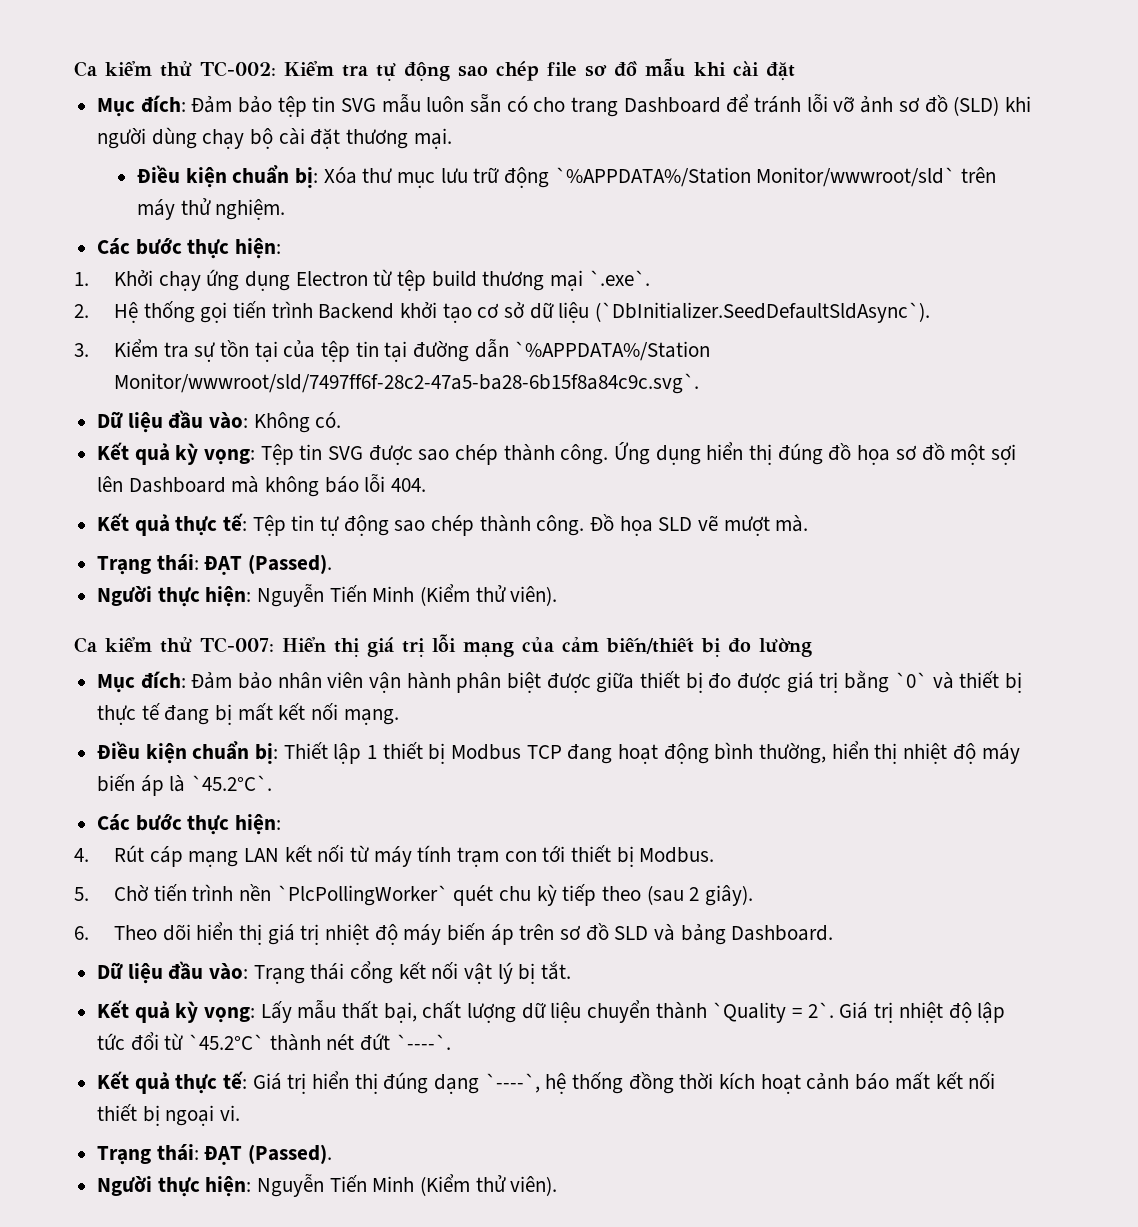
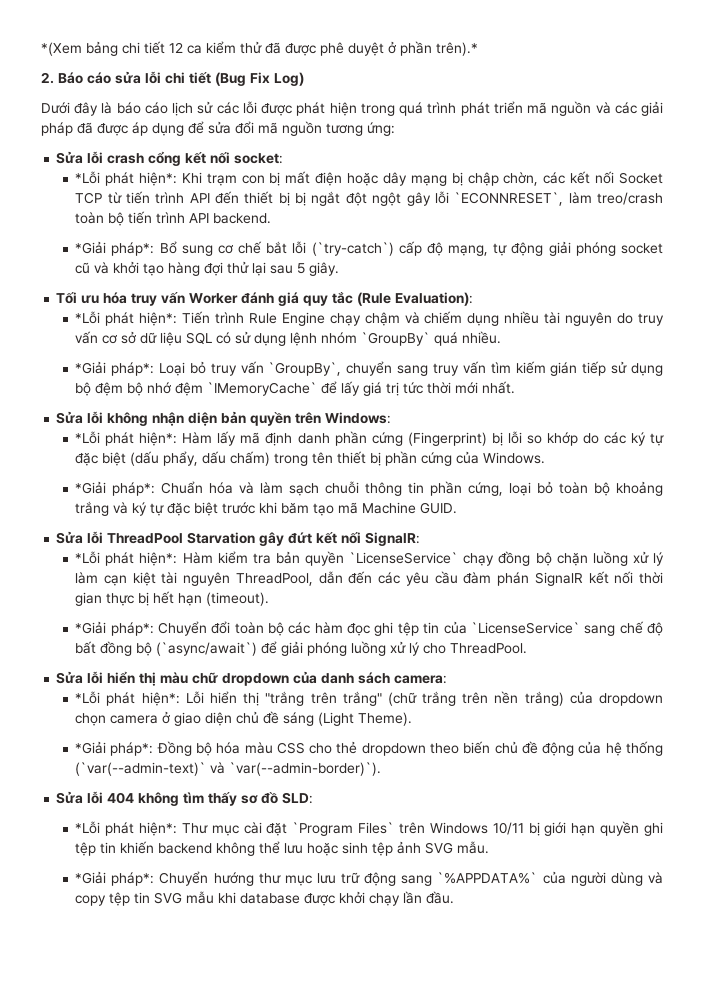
- Ca kiểm thử TC-002: Kiểm tra tự động sao chép file sơ đồ mẫu khi cài đặt
- Mục đích: Đảm bảo tệp tin SVG mẫu luôn sẵn có cho trang Dashboard để tránh lỗi vỡ ảnh sơ đồ (SLD) khi người dùng chạy bộ cài đặt thương mại.
- Điều kiện chuẩn bị: Xóa thư mục lưu trữ động `%APPDATA%/Station Monitor/wwwroot/sld` trên máy thử nghiệm.
- Các bước thực hiện:
- 1. Khởi chạy ứng dụng Electron từ tệp build thương mại `.exe`.
- 2. Hệ thống gọi tiến trình Backend khởi tạo cơ sở dữ liệu (`DbInitializer.SeedDefaultSldAsync`).
- 3. Kiểm tra sự tồn tại của tệp tin tại đường dẫn `%APPDATA%/Station Monitor/wwwroot/sld/7497ff6f-28c2-47a5-ba28-6b15f8a84c9c.svg`.
- Dữ liệu đầu vào: Không có.
- Kết quả kỳ vọng: Tệp tin SVG được sao chép thành công. Ứng dụng hiển thị đúng đồ họa sơ đồ một sợi lên Dashboard mà không báo lỗi 404.
- Kết quả thực tế: Tệp tin tự động sao chép thành công. Đồ họa SLD vẽ mượt mà.
- Trạng thái: ĐẠT (Passed).
- Người thực hiện: Nguyễn Tiến Minh (Kiểm thử viên).
- Ca kiểm thử TC-007: Hiển thị giá trị lỗi mạng của cảm biến/thiết bị đo lường
- Mục đích: Đảm bảo nhân viên vận hành phân biệt được giữa thiết bị đo được giá trị bằng `0` và thiết bị thực tế đang bị mất kết nối mạng.
- Điều kiện chuẩn bị: Thiết lập 1 thiết bị Modbus TCP đang hoạt động bình thường, hiển thị nhiệt độ máy biến áp là `45.2°C`.
- Các bước thực hiện:
- 4. Rút cáp mạng LAN kết nối từ máy tính trạm con tới thiết bị Modbus.
- 5. Chờ tiến trình nền `PlcPollingWorker` quét chu kỳ tiếp theo (sau 2 giây).
- 6. Theo dõi hiển thị giá trị nhiệt độ máy biến áp trên sơ đồ SLD và bảng Dashboard.
- Dữ liệu đầu vào: Trạng thái cổng kết nối vật lý bị tắt.
- Kết quả kỳ vọng: Lấy mẫu thất bại, chất lượng dữ liệu chuyển thành `Quality = 2`. Giá trị nhiệt độ lập tức đổi từ `45.2°C` thành nét đứt `----`.
- Kết quả thực tế: Giá trị hiển thị đúng dạng `----`, hệ thống đồng thời kích hoạt cảnh báo mất kết nối thiết bị ngoại vi.
- Trạng thái: ĐẠT (Passed).
- Người thực hiện: Nguyễn Tiến Minh (Kiểm thử viên).
+ *(Xem bảng chi tiết 12 ca kiểm thử đã được phê duyệt ở phần trên).*
+ 2. Báo cáo sửa lỗi chi tiết (Bug Fix Log)
+ Dưới đây là báo cáo lịch sử các lỗi được phát hiện trong quá trình phát triển mã nguồn và các giải pháp đã được áp dụng để sửa đổi mã nguồn tương ứng:
+ Sửa lỗi crash cổng kết nối socket:
+ *Lỗi phát hiện*: Khi trạm con bị mất điện hoặc dây mạng bị chập chờn, các kết nối Socket TCP từ tiến trình API đến thiết bị bị ngắt đột ngột gây lỗi `ECONNRESET`, làm treo/crash toàn bộ tiến trình API backend.
+ *Giải pháp*: Bổ sung cơ chế bắt lỗi (`try-catch`) cấp độ mạng, tự động giải phóng socket cũ và khởi tạo hàng đợi thử lại sau 5 giây.
+ Tối ưu hóa truy vấn Worker đánh giá quy tắc (Rule Evaluation):
+ *Lỗi phát hiện*: Tiến trình Rule Engine chạy chậm và chiếm dụng nhiều tài nguyên do truy vấn cơ sở dữ liệu SQL có sử dụng lệnh nhóm `GroupBy` quá nhiều.
+ *Giải pháp*: Loại bỏ truy vấn `GroupBy`, chuyển sang truy vấn tìm kiếm gián tiếp sử dụng bộ đệm bộ nhớ đệm `IMemoryCache` để lấy giá trị tức thời mới nhất.
+ Sửa lỗi không nhận diện bản quyền trên Windows:
+ *Lỗi phát hiện*: Hàm lấy mã định danh phần cứng (Fingerprint) bị lỗi so khớp do các ký tự đặc biệt (dấu phẩy, dấu chấm) trong tên thiết bị phần cứng của Windows.
+ *Giải pháp*: Chuẩn hóa và làm sạch chuỗi thông tin phần cứng, loại bỏ toàn bộ khoảng trắng và ký tự đặc biệt trước khi băm tạo mã Machine GUID.
+ Sửa lỗi ThreadPool Starvation gây đứt kết nối SignalR:
+ *Lỗi phát hiện*: Hàm kiểm tra bản quyền `LicenseService` chạy đồng bộ chặn luồng xử lý làm cạn kiệt tài nguyên ThreadPool, dẫn đến các yêu cầu đàm phán SignalR kết nối thời gian thực bị hết hạn (timeout).
+ *Giải pháp*: Chuyển đổi toàn bộ các hàm đọc ghi tệp tin của `LicenseService` sang chế độ bất đồng bộ (`async/await`) để giải phóng luồng xử lý cho ThreadPool.
+ Sửa lỗi hiển thị màu chữ dropdown của danh sách camera:
+ *Lỗi phát hiện*: Lỗi hiển thị "trắng trên trắng" (chữ trắng trên nền trắng) của dropdown chọn camera ở giao diện chủ đề sáng (Light Theme).
+ *Giải pháp*: Đồng bộ hóa màu CSS cho thẻ dropdown theo biến chủ đề động của hệ thống (`var(--admin-text)` và `var(--admin-border)`).
+ Sửa lỗi 404 không tìm thấy sơ đồ SLD:
+ *Lỗi phát hiện*: Thư mục cài đặt `Program Files` trên Windows 10/11 bị giới hạn quyền ghi tệp tin khiến backend không thể lưu hoặc sinh tệp ảnh SVG mẫu.
+ *Giải pháp*: Chuyển hướng thư mục lưu trữ động sang `%APPDATA%` của người dùng và copy tệp tin SVG mẫu khi database được khởi chạy lần đầu.

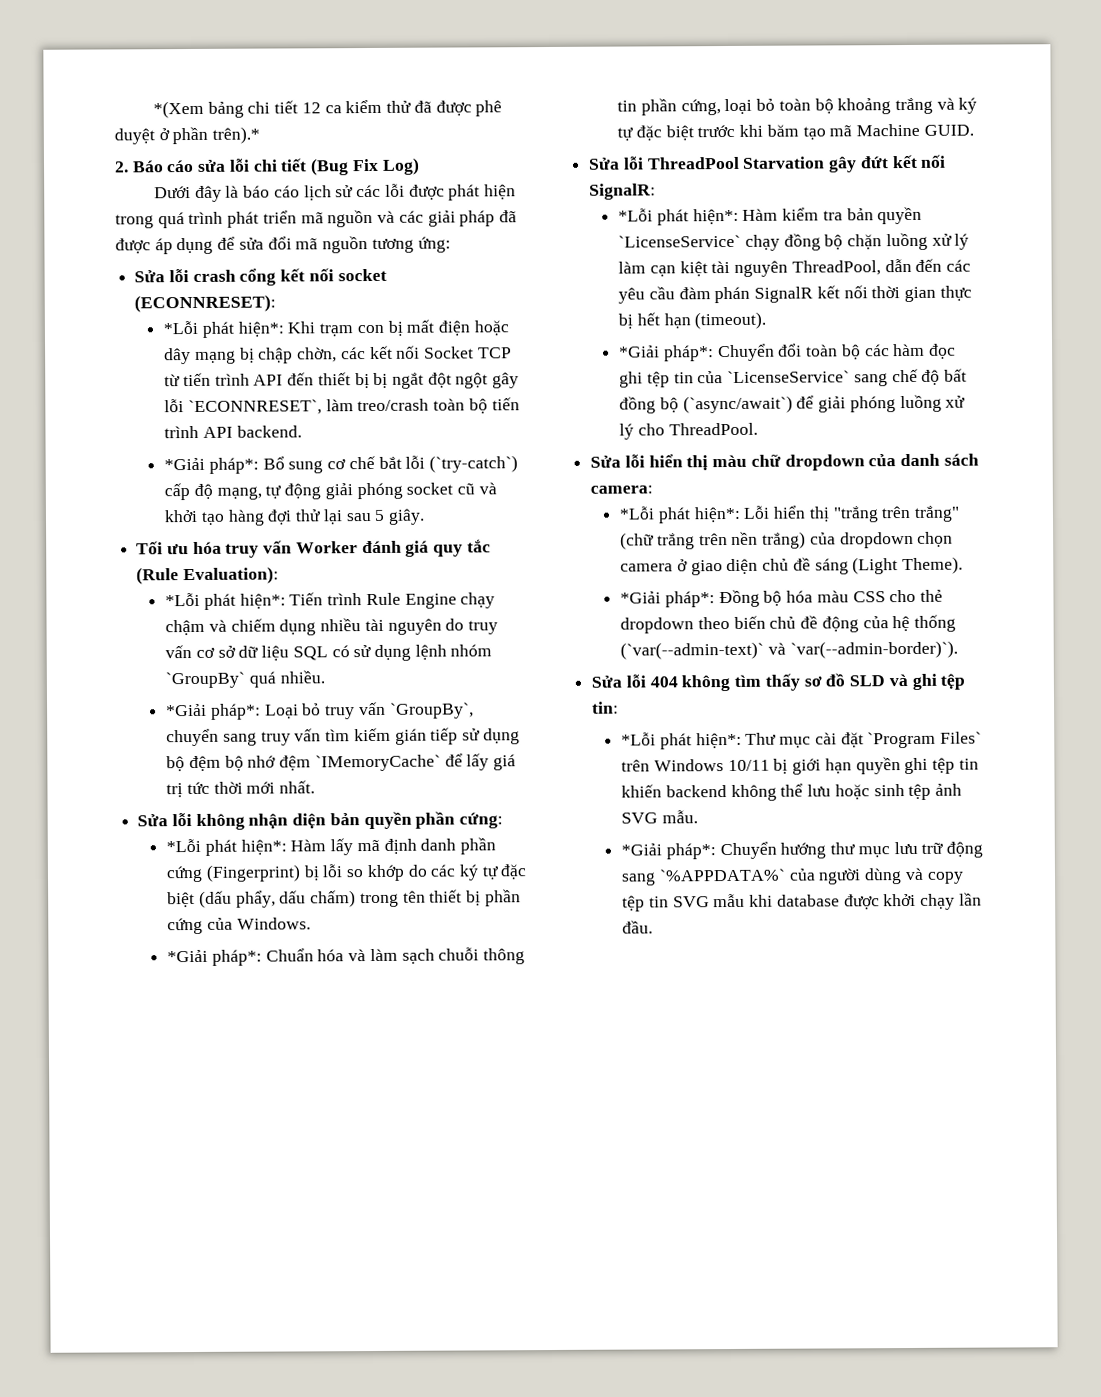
- Sửa lỗi crash cổng kết nối socket:
+ Sửa lỗi crash cổng kết nối socket (ECONNRESET):
- Sửa lỗi không nhận diện bản quyền trên Windows:
+ Sửa lỗi không nhận diện bản quyền phần cứng:
- Sửa lỗi 404 không tìm thấy sơ đồ SLD:
+ Sửa lỗi 404 không tìm thấy sơ đồ SLD và ghi tệp tin:

